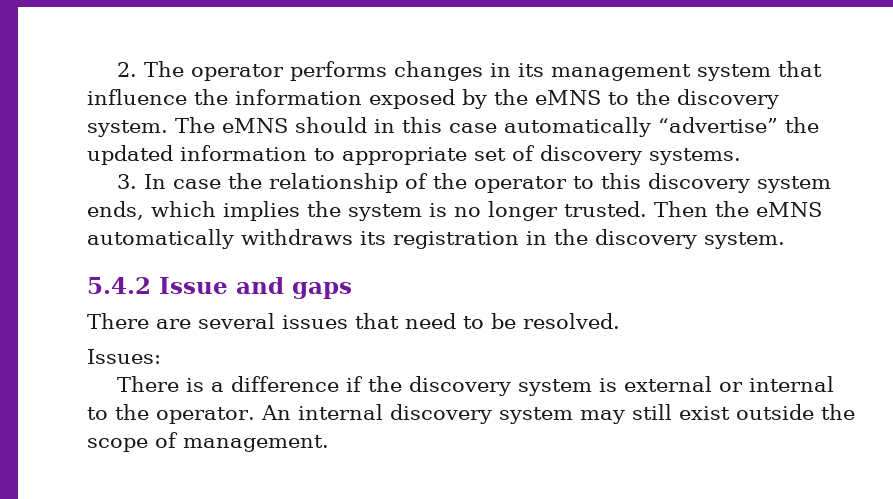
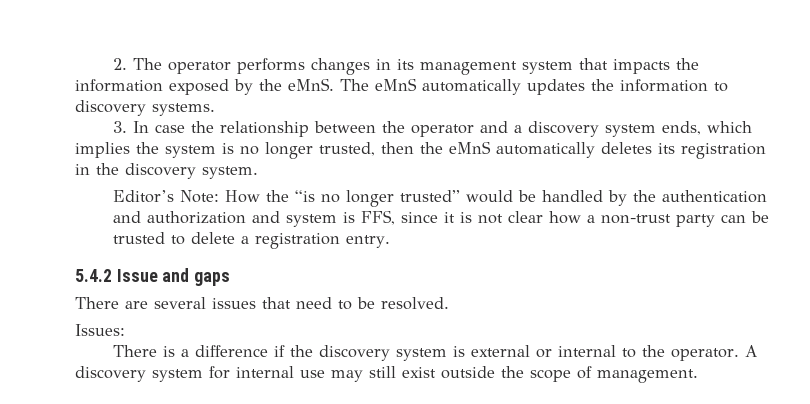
- 2. The operator performs changes in its management system that influence the information exposed by the eMNS to the discovery system. The eMNS should in this case automatically “advertise” the updated information to appropriate set of discovery systems.
+ 2. The operator performs changes in its management system that impacts the information exposed by the eMnS. The eMnS automatically updates the information to discovery systems.
- 3. In case the relationship of the operator to this discovery system ends, which implies the system is no longer trusted. Then the eMNS automatically withdraws its registration in the discovery system.
+ 3. In case the relationship between the operator and a discovery system ends, which implies the system is no longer trusted, then the eMnS automatically deletes its registration in the discovery system.
+ Editor’s Note: How the “is no longer trusted” would be handled by the authentication and authorization and system is FFS, since it is not clear how a non-trust party can be trusted to delete a registration entry.
- An internal discovery system may still exist outside the scope of management.
+ A discovery system for internal use may still exist outside the scope of management.

